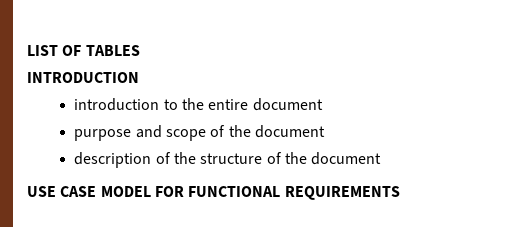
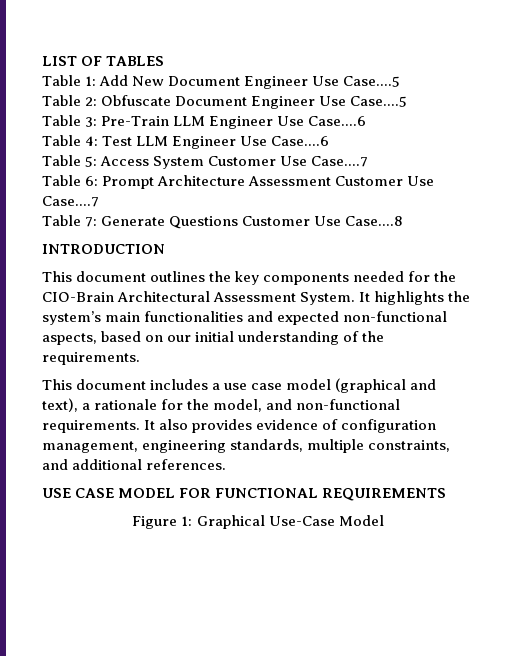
+ Table 1: Add New Document Engineer Use Case....5
+ Table 2: Obfuscate Document Engineer Use Case....5
+ Table 3: Pre-Train LLM Engineer Use Case....6
+ Table 4: Test LLM Engineer Use Case....6
+ Table 5: Access System Customer Use Case....7
+ Table 6: Prompt Architecture Assessment Customer Use Case....7
+ Table 7: Generate Questions Customer Use Case....8
  INTRODUCTION
- introduction to the entire document
- purpose and scope of the document
- description of the structure of the document
+ This document outlines the key components needed for the CIO-Brain Architectural Assessment System. It highlights the system’s main functionalities and expected non-functional aspects, based on our initial understanding of the requirements.
+ This document includes a use case model (graphical and text), a rationale for the model, and non-functional requirements. It also provides evidence of configuration management, engineering standards, multiple constraints, and additional references.
+ Figure 1: Graphical Use-Case Model

